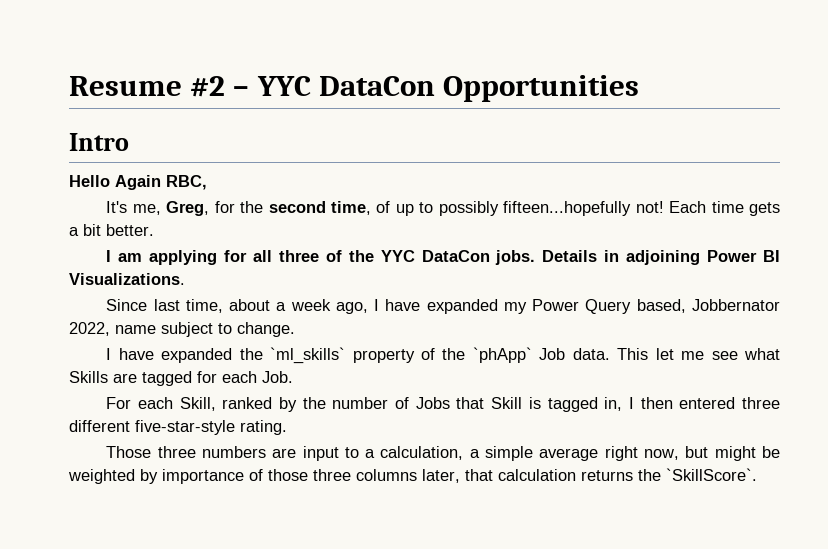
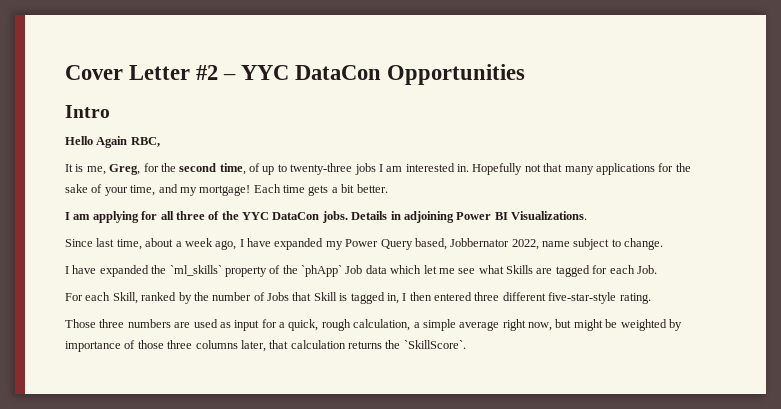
- Resume #2 – YYC DataCon Opportunities
+ Cover Letter #2 – YYC DataCon Opportunities
- It's me, Greg, for the second time, of up to possibly fifteen...hopefully not!
+ It is me, Greg, for the second time, of up to twenty-three jobs I am interested in. Hopefully not that many applications for the sake of your time, and my mortgage!
- I have expanded the `ml_skills` property of the `phApp` Job data. This let me see what Skills are tagged for each Job.
+ I have expanded the `ml_skills` property of the `phApp` Job data which let me see what Skills are tagged for each Job.
- Those three numbers are input to a calculation, a simple average right now, but might be weighted by importance of those three columns later, that calculation returns the `SkillScore`.
+ Those three numbers are used as input for a quick, rough calculation, a simple average right now, but might be weighted by importance of those three columns later, that calculation returns the `SkillScore`.

